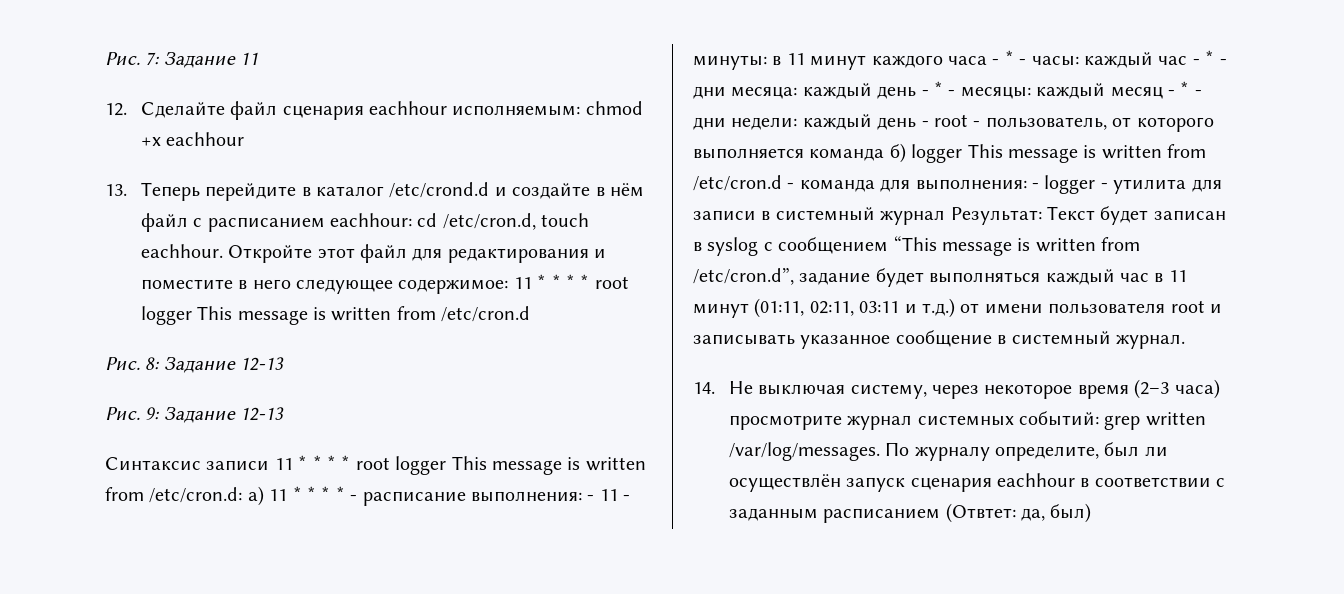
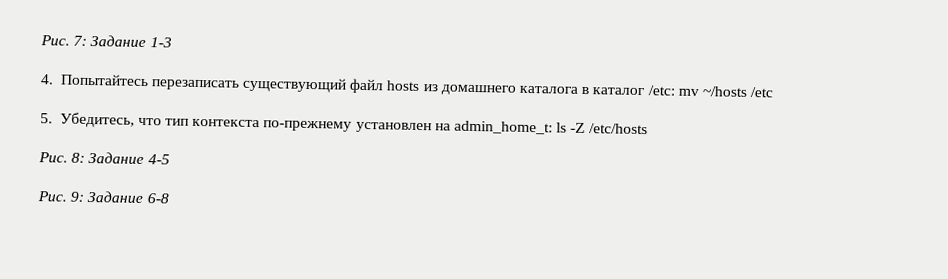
- Рис. 7: Задание 11
- 12. Сделайте файл сценария eachhour исполняемым: chmod +x eachhour
- 13. Теперь перейдите в каталог /etc/crond.d и создайте в нём файл с расписанием eachhour: cd /etc/cron.d, touch eachhour. Откройте этот файл для редактирования и поместите в него следующее содержимое: 11 * * * * root logger This message is written from /etc/cron.d
+ Рис. 7: Задание 1-3
+ 4. Попытайтесь перезаписать существующий файл hosts из домашнего каталога в каталог /etc: mv ~/hosts /etc
+ 5. Убедитесь, что тип контекста по-прежнему установлен на admin_home_t: ls -Z /etc/hosts
- Рис. 8: Задание 12-13
+ Рис. 8: Задание 4-5
- Рис. 9: Задание 12-13
- Синтаксис записи 11 * * * * root logger This message is written from /etc/cron.d: а) 11 * * * * - расписание выполнения: - 11 - минуты: в 11 минут каждого часа - * - часы: каждый час - * - дни месяца: каждый день - * - месяцы: каждый месяц - * - дни недели: каждый день - root - пользователь, от которого выполняется команда б) logger This message is written from /etc/cron.d - команда для выполнения: - logger - утилита для записи в системный журнал Результат: Текст будет записан в syslog с сообщением “This message is written from /etc/cron.d”, задание будет выполняться каждый час в 11 минут (01:11, 02:11, 03:11 и т.д.) от имени пользователя root и записывать указанное сообщение в системный журнал.
- 14. Не выключая систему, через некоторое время (2–3 часа) просмотрите журнал системных событий: grep written /var/log/messages. По журналу определите, был ли осуществлён запуск сценария eachhour в соответствии с заданным расписанием (Отвтет: да, был)
+ Рис. 9: Задание 6-8

